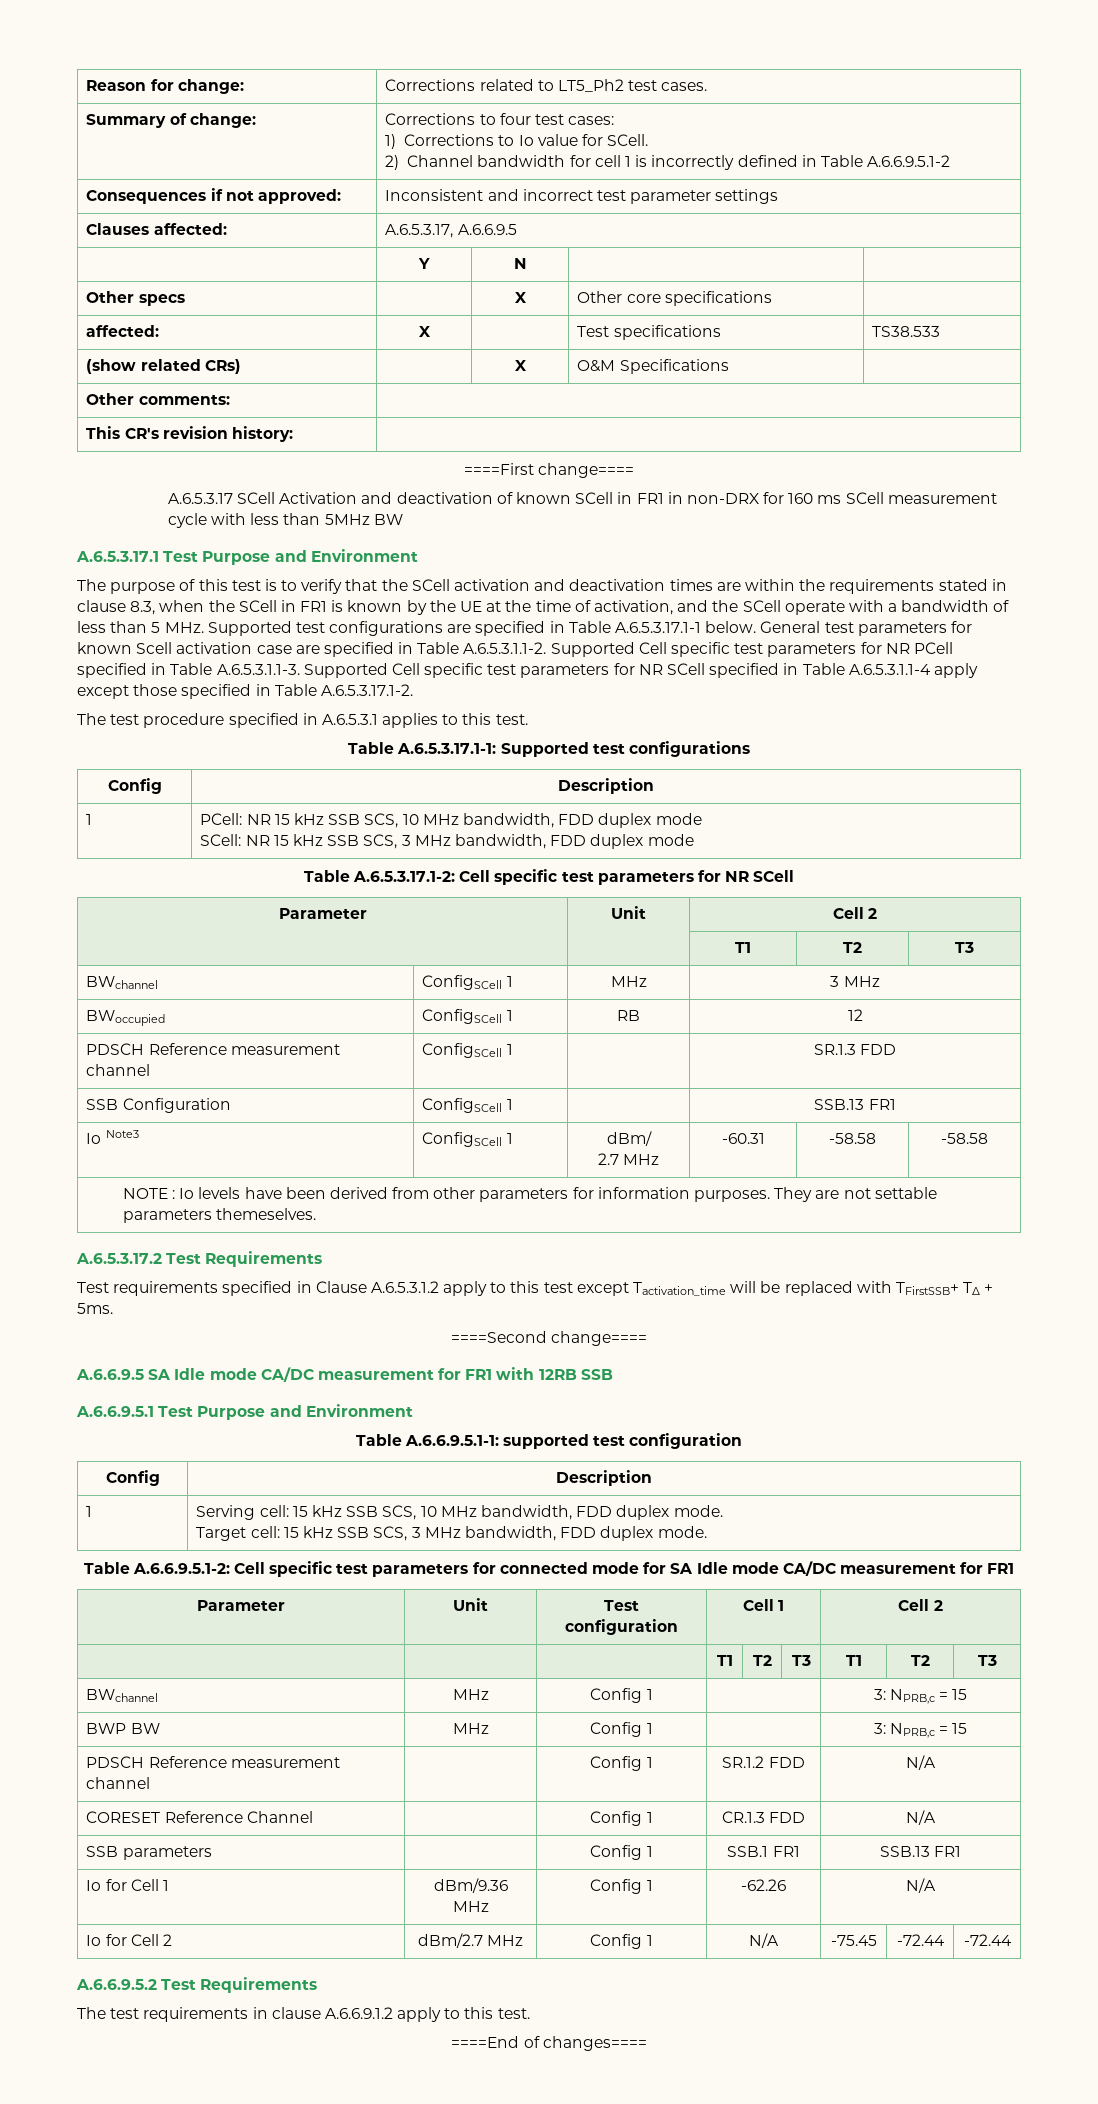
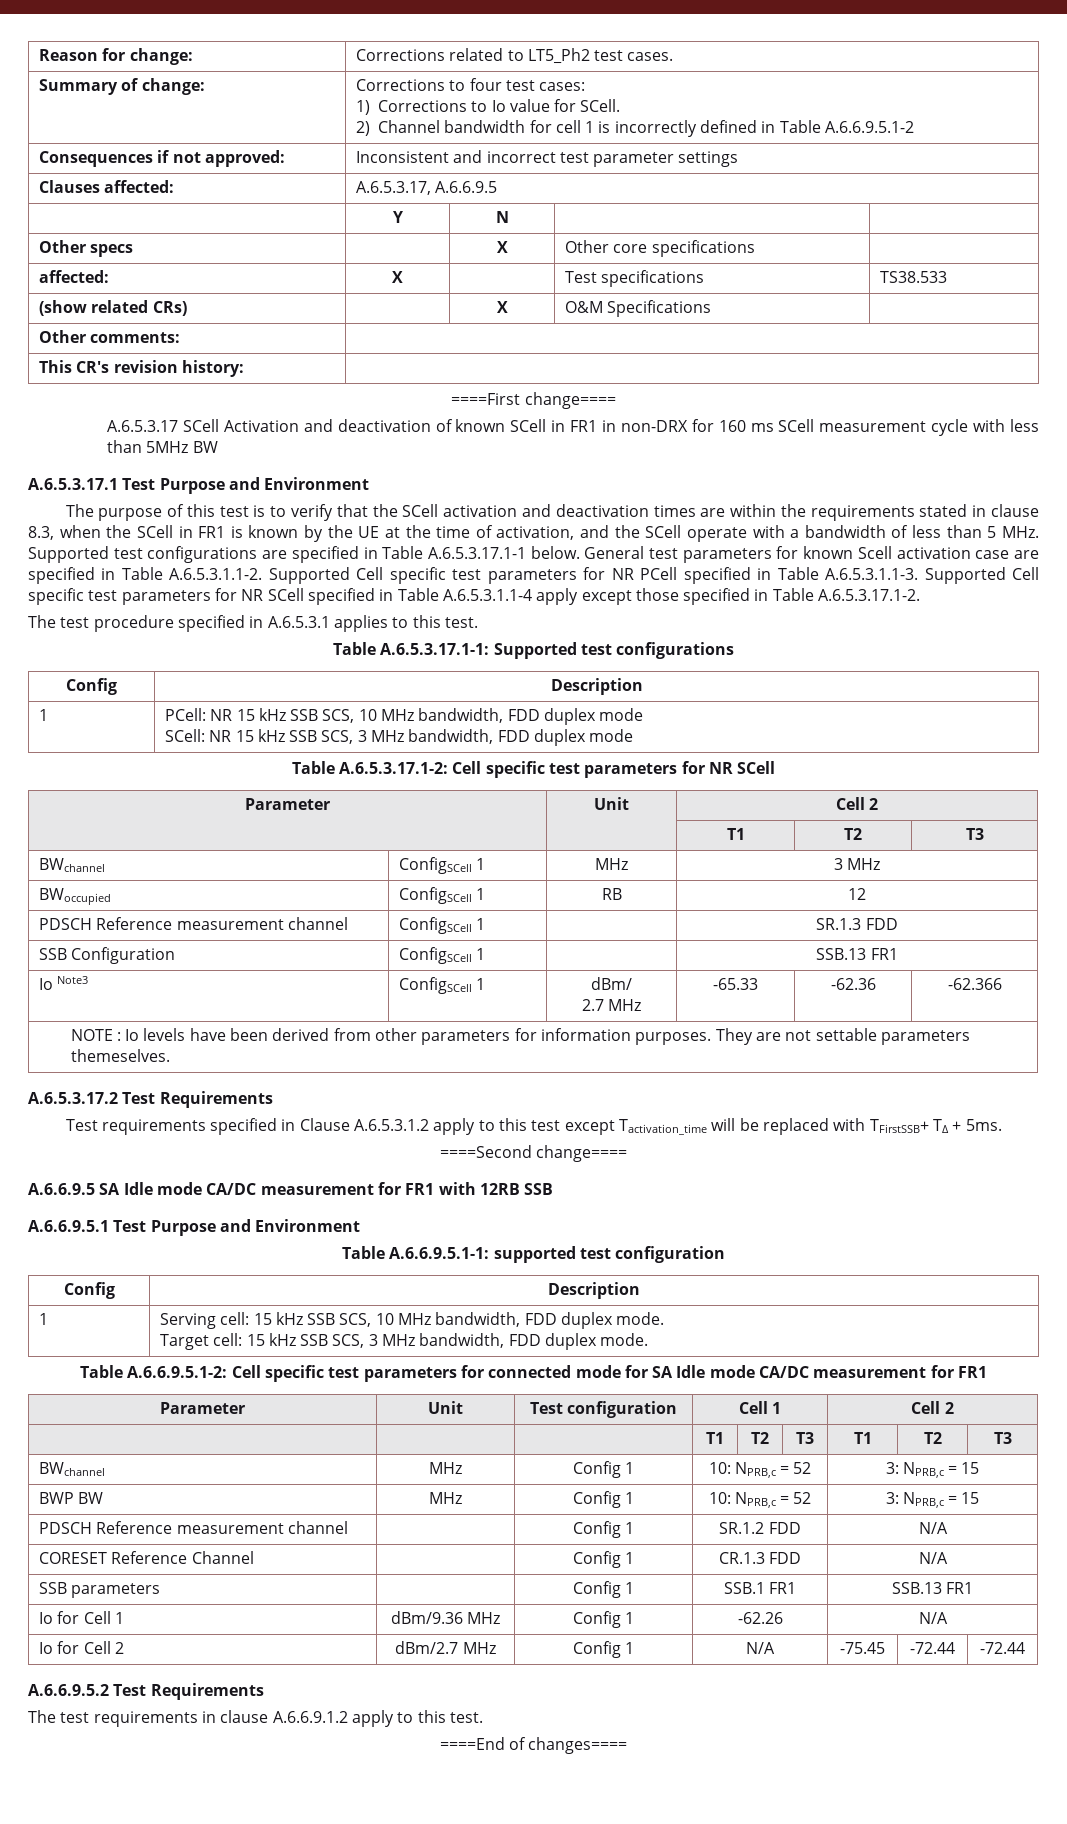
  Io Note3 | ConfigSCell 1 | dBm/
- 2.7 MHz | -60.31 | -58.58 | -58.58
+ 2.7 MHz | -65.33 | -62.36 | -62.366
- BWchannel | MHz | Config 1 | | 3: NPRB,c = 15
+ BWchannel | MHz | Config 1 | 10: NPRB,c = 52 | 3: NPRB,c = 15
- BWP BW | MHz | Config 1 | | 3: NPRB,c = 15
+ BWP BW | MHz | Config 1 | 10: NPRB,c = 52 | 3: NPRB,c = 15

